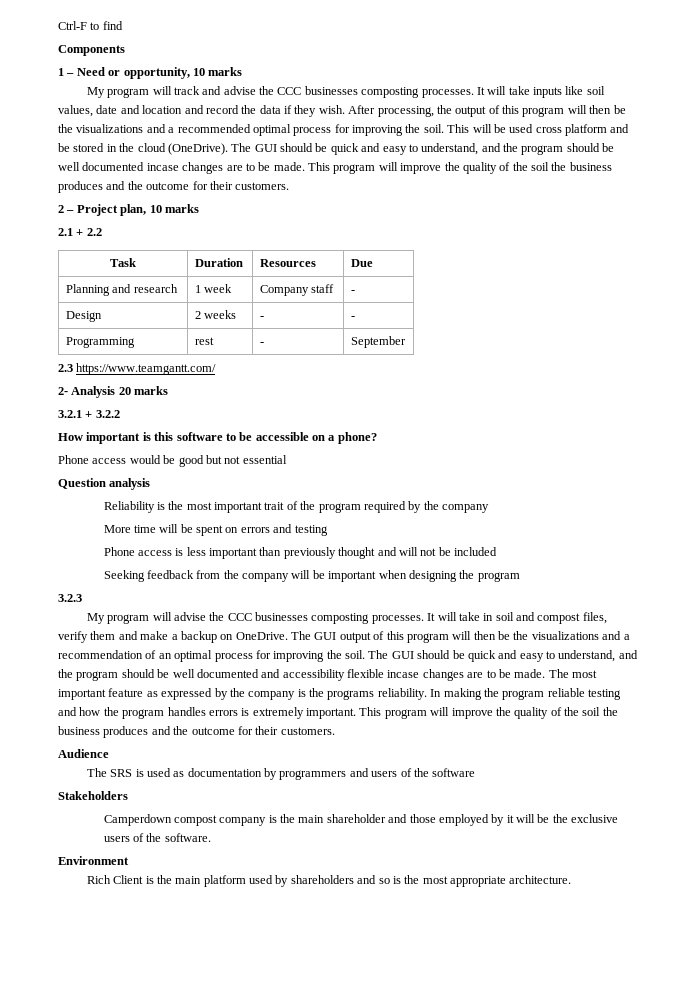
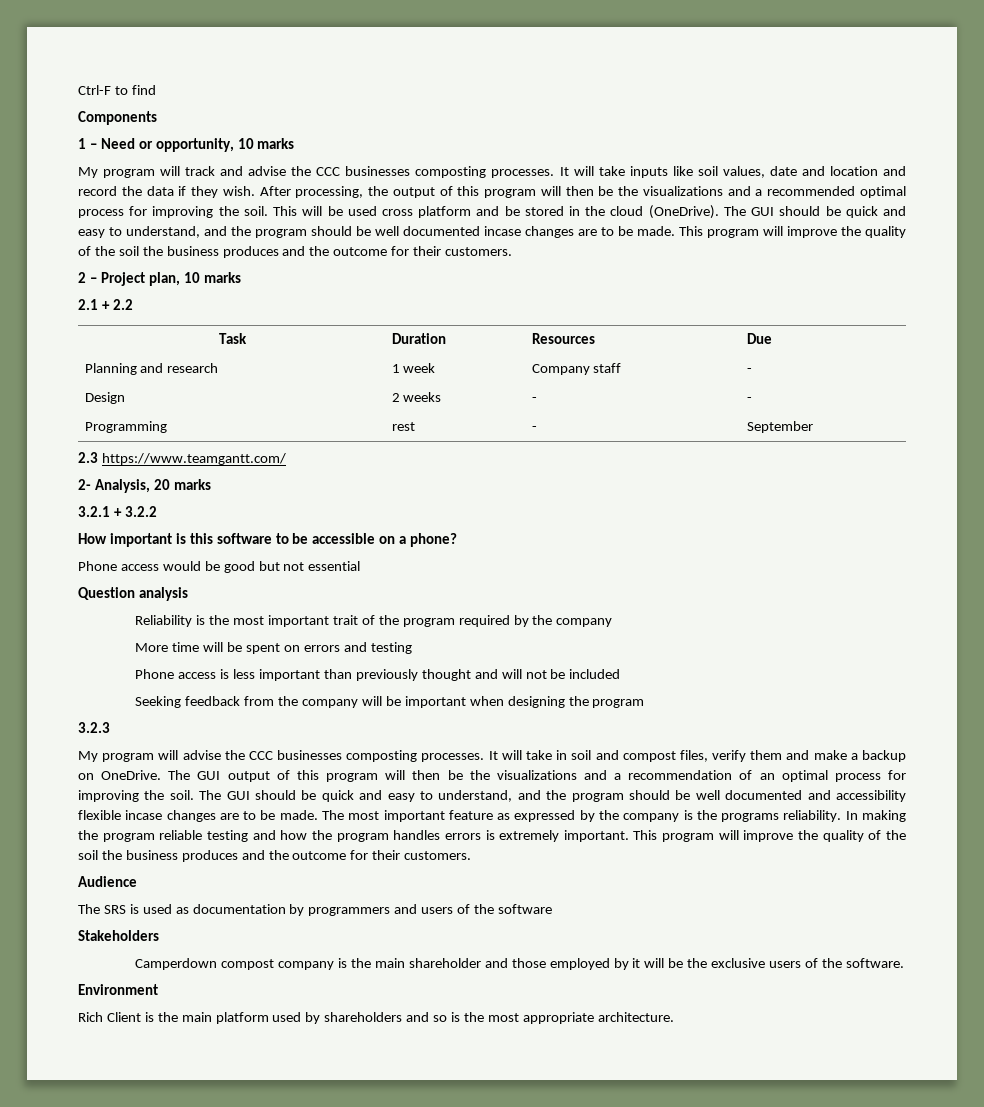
- 2- Analysis 20 marks
+ 2- Analysis, 20 marks

